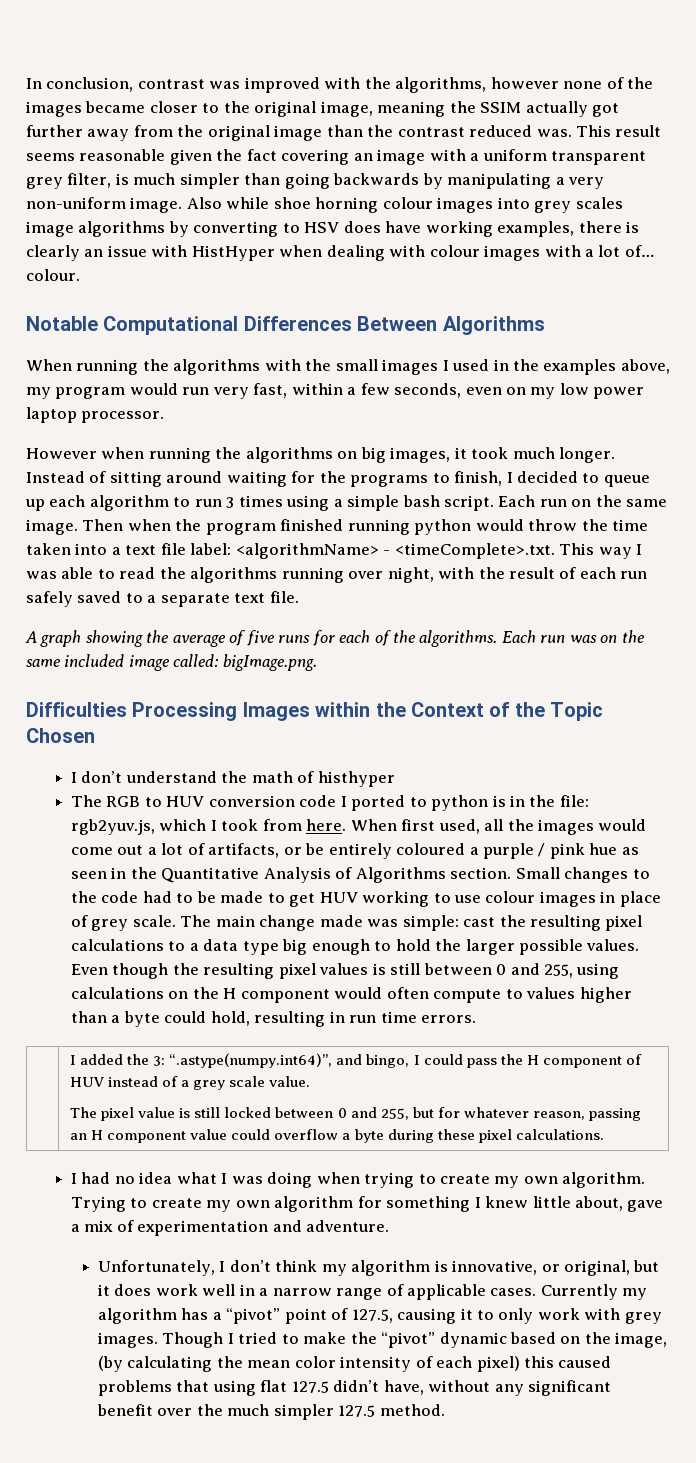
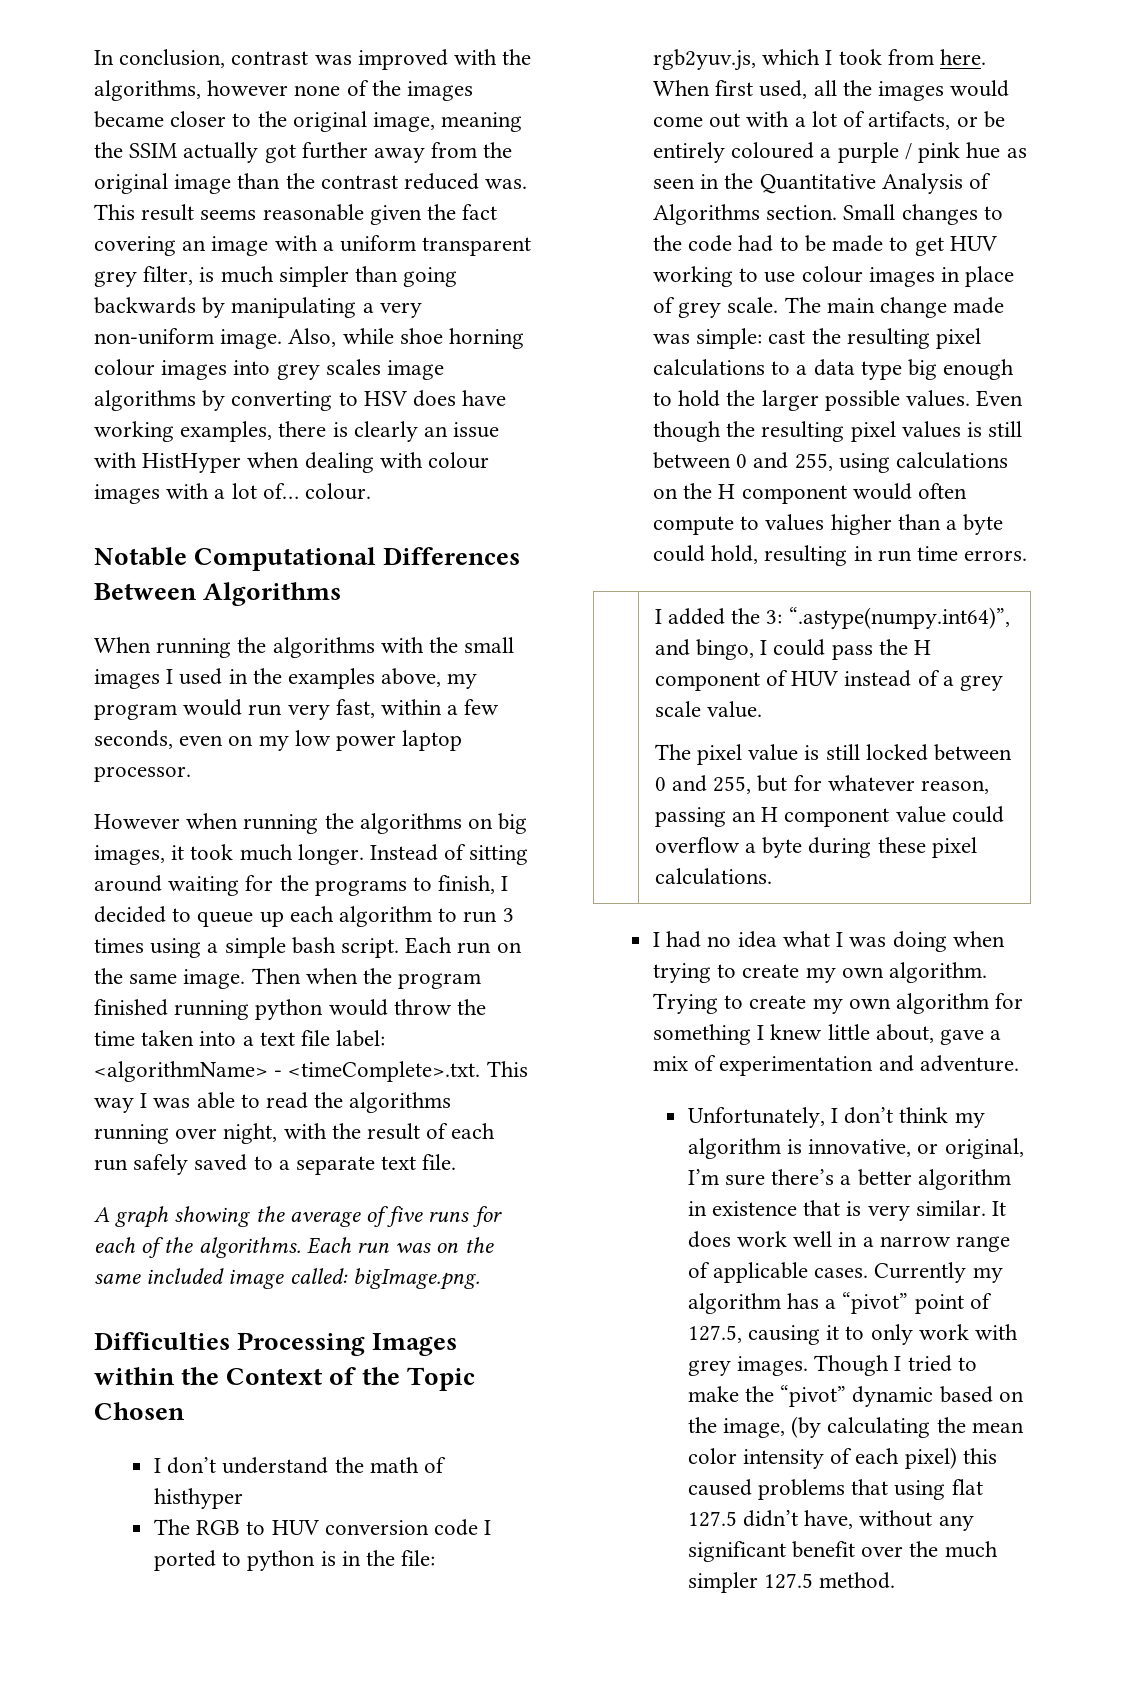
- Also while shoe horning colour images into grey scales image algorithms by converting to HSV does have working examples, there is clearly an issue with HistHyper when dealing with colour images with a lot of… colour.
+ Also, while shoe horning colour images into grey scales image algorithms by converting to HSV does have working examples, there is clearly an issue with HistHyper when dealing with colour images with a lot of… colour.
- When first used, all the images would come out a lot of artifacts, or be entirely coloured a purple / pink hue as seen in the Quantitative Analysis of Algorithms section.
+ When first used, all the images would come out with a lot of artifacts, or be entirely coloured a purple / pink hue as seen in the Quantitative Analysis of Algorithms section.
- Unfortunately, I don’t think my algorithm is innovative, or original, but it does work well in a narrow range of applicable cases.
+ Unfortunately, I don’t think my algorithm is innovative, or original, I’m sure there’s a better algorithm in existence that is very similar. It does work well in a narrow range of applicable cases.

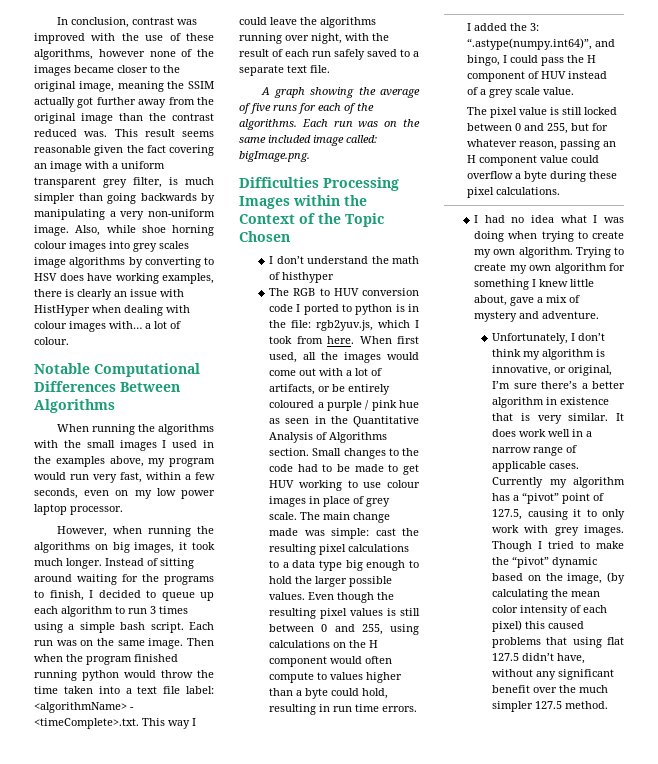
- In conclusion, contrast was improved with the algorithms, however none of the images became closer to the original image, meaning the SSIM actually got further away from the original image than the contrast reduced was.
+ In conclusion, contrast was improved with the use of these algorithms, however none of the images became closer to the original image, meaning the SSIM actually got further away from the original image than the contrast reduced was.
- Also, while shoe horning colour images into grey scales image algorithms by converting to HSV does have working examples, there is clearly an issue with HistHyper when dealing with colour images with a lot of… colour.
+ Also, while shoe horning colour images into grey scales image algorithms by converting to HSV does have working examples, there is clearly an issue with HistHyper when dealing with colour images with… a lot of colour.
- However when running the algorithms on big images, it took much longer.
+ However, when running the algorithms on big images, it took much longer.
- Each run on the same image.
+ Each run was on the same image.
- Then when the program finished running python would throw the time taken into a text file label: <algorithmName> - <timeComplete>.txt. This way I was able to read the algorithms running over night, with the result of each run safely saved to a separate text file.
+ Then when the program finished running python would throw the time taken into a text file label: <algorithmName> - <timeComplete>.txt. This way I could leave the algorithms running over night, with the result of each run safely saved to a separate text file.
- Trying to create my own algorithm for something I knew little about, gave a mix of experimentation and adventure.
+ Trying to create my own algorithm for something I knew little about, gave a mix of mystery and adventure.

